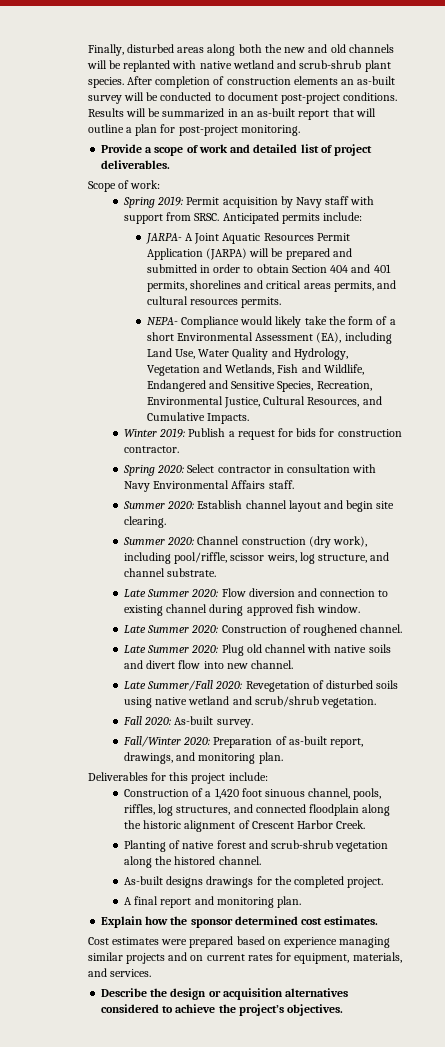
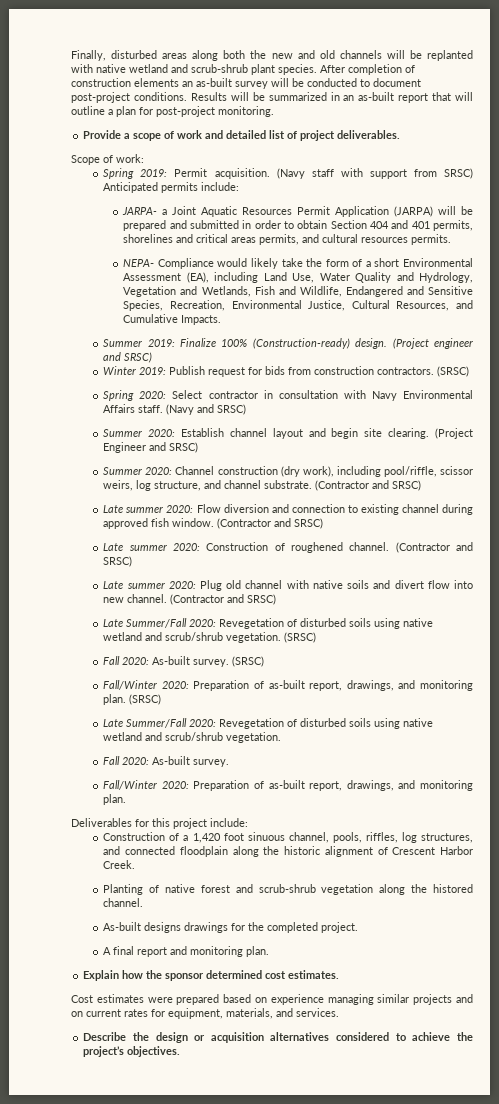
- Spring 2019: Permit acquisition by Navy staff with support from SRSC. Anticipated permits include:
+ Spring 2019: Permit acquisition. (Navy staff with support from SRSC) Anticipated permits include:
- JARPA- A Joint Aquatic Resources Permit Application (JARPA) will be prepared and submitted in order to obtain Section 404 and 401 permits, shorelines and critical areas permits, and cultural resources permits.
+ JARPA- a Joint Aquatic Resources Permit Application (JARPA) will be prepared and submitted in order to obtain Section 404 and 401 permits, shorelines and critical areas permits, and cultural resources permits.
+ Summer 2019: Finalize 100% (Construction-ready) design. (Project engineer and SRSC)
- Winter 2019: Publish a request for bids for construction contractor.
+ Winter 2019: Publish request for bids from construction contractors. (SRSC)
+ (Navy and SRSC)
+ (Project Engineer and SRSC)
- Summer 2020: Channel construction (dry work), including pool/riffle, scissor weirs, log structure, and channel substrate.
- Late Summer 2020: Flow diversion and connection to existing channel during approved fish window.
- Late Summer 2020: Construction of roughened channel.
- Late Summer 2020: Plug old channel with native soils and divert flow into new channel.
+ Summer 2020: Channel construction (dry work), including pool/riffle, scissor weirs, log structure, and channel substrate. (Contractor and SRSC)
+ Late summer 2020: Flow diversion and connection to existing channel during approved fish window. (Contractor and SRSC)
+ Late summer 2020: Construction of roughened channel. (Contractor and SRSC)
+ Late summer 2020: Plug old channel with native soils and divert flow into new channel. (Contractor and SRSC)
+ Late Summer/Fall 2020: Revegetation of disturbed soils using native wetland and scrub/shrub vegetation. (SRSC)
+ Fall 2020: As-built survey. (SRSC)
+ Fall/Winter 2020: Preparation of as-built report, drawings, and monitoring plan. (SRSC)

